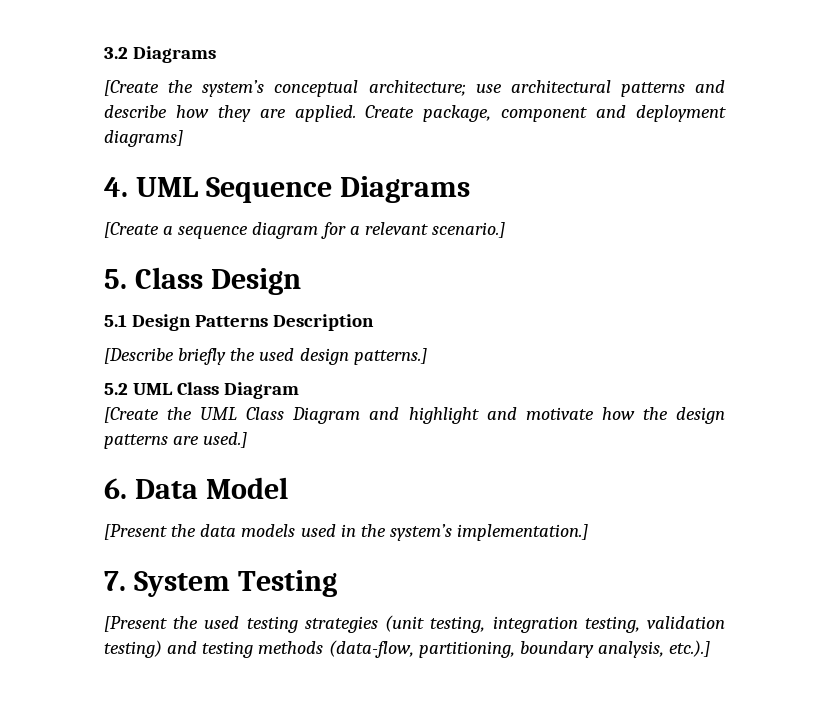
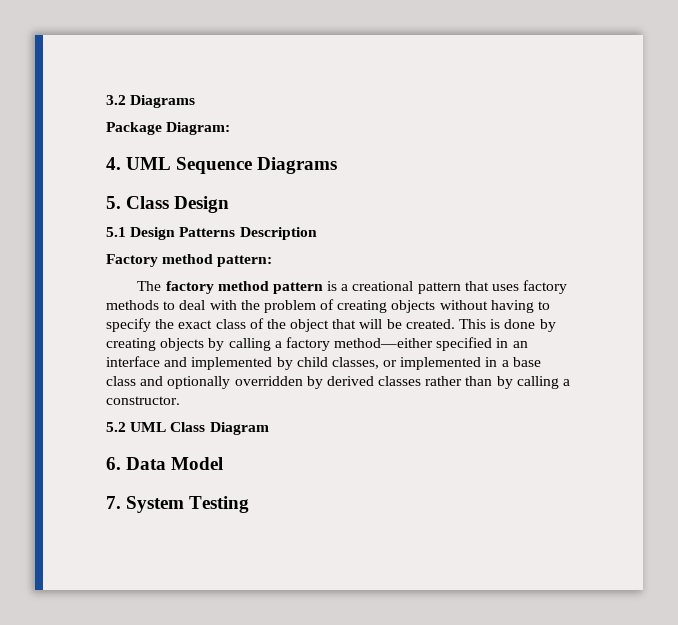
- [Create the system’s conceptual architecture; use architectural patterns and describe how they are applied. Create package, component and deployment diagrams]
+ Package Diagram:
  4. UML Sequence Diagrams
- [Create a sequence diagram for a relevant scenario.]
- [Describe briefly the used design patterns.]
+ Factory method pattern:
+ The factory method pattern is a creational pattern that uses factory methods to deal with the problem of creating objects without having to specify the exact class of the object that will be created. This is done by creating objects by calling a factory method—either specified in an interface and implemented by child classes, or implemented in a base class and optionally overridden by derived classes rather than by calling a constructor.
  5.2 UML Class Diagram
- [Create the UML Class Diagram and highlight and motivate how the design patterns are used.]
  6. Data Model
- [Present the data models used in the system’s implementation.]
  7. System Testing
- [Present the used testing strategies (unit testing, integration testing, validation testing) and testing methods (data-flow, partitioning, boundary analysis, etc.).]

